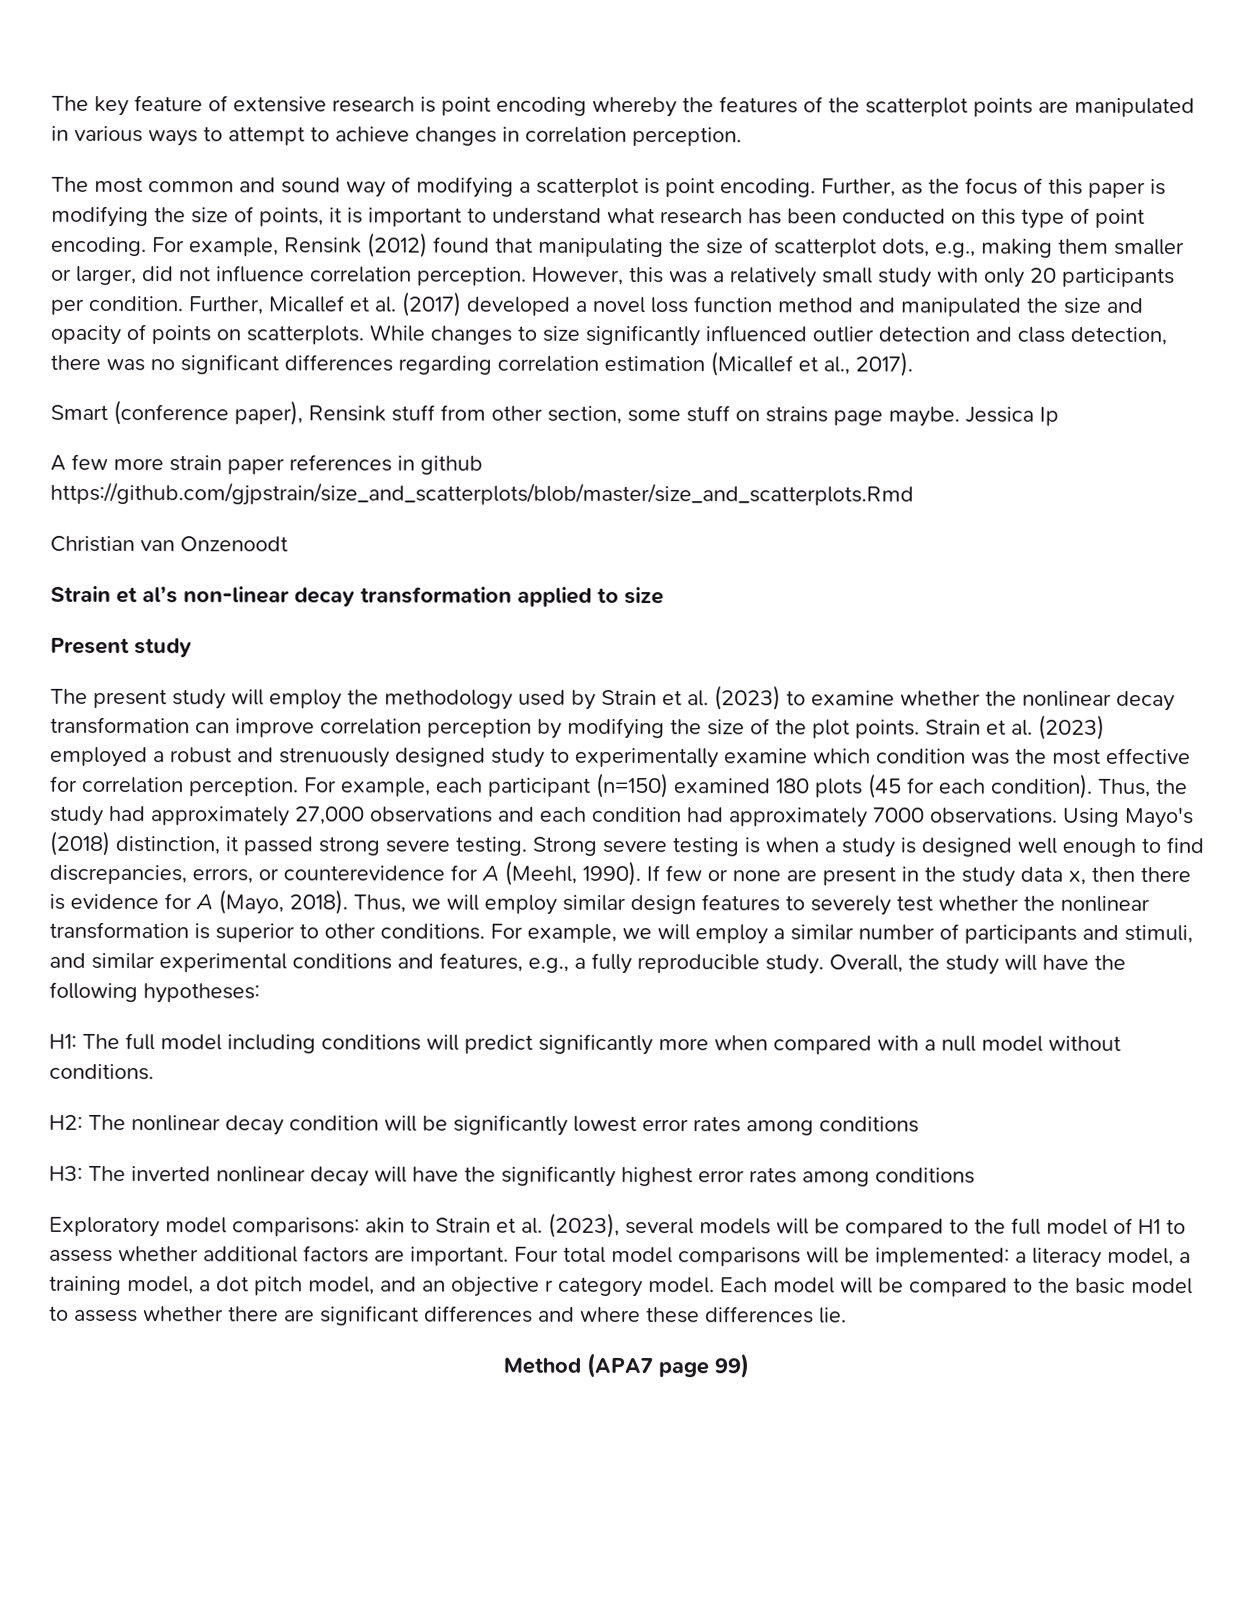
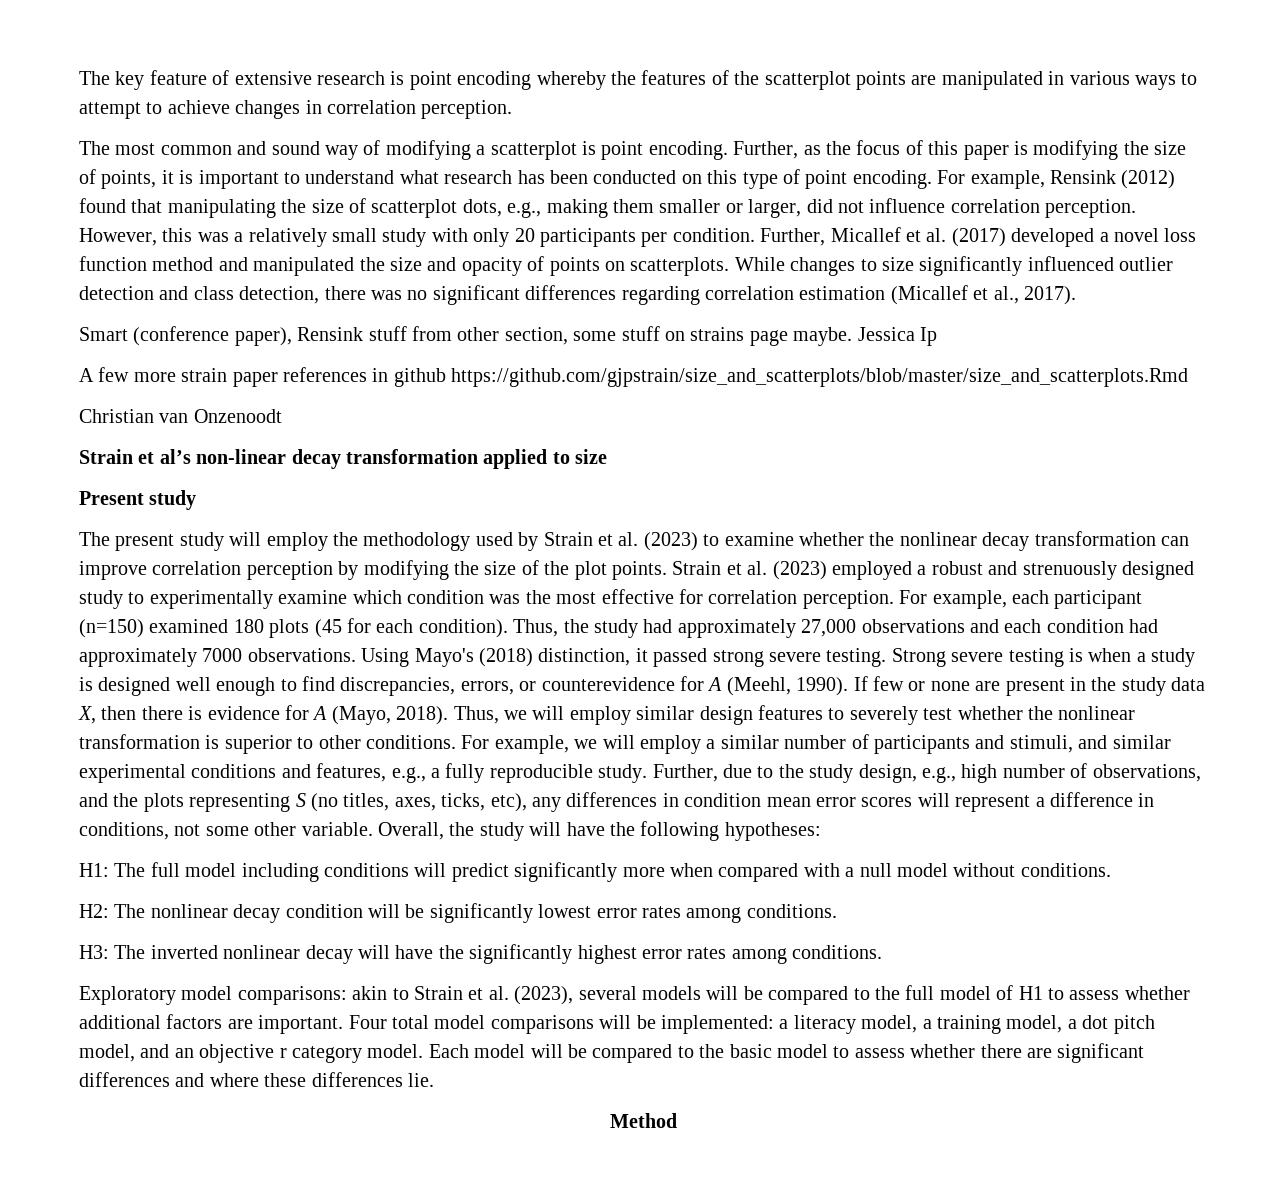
- If few or none are present in the study data x, then there is evidence for A (Mayo, 2018).
+ If few or none are present in the study data X, then there is evidence for A (Mayo, 2018).
+ Further, due to the study design, e.g., high number of observations, and the plots representing S (no titles, axes, ticks, etc), any differences in condition mean error scores will represent a difference in conditions, not some other variable.
- H2: The nonlinear decay condition will be significantly lowest error rates among conditions
+ H2: The nonlinear decay condition will be significantly lowest error rates among conditions.
- H3: The inverted nonlinear decay will have the significantly highest error rates among conditions
+ H3: The inverted nonlinear decay will have the significantly highest error rates among conditions.
- Method (APA7 page 99)
+ Method

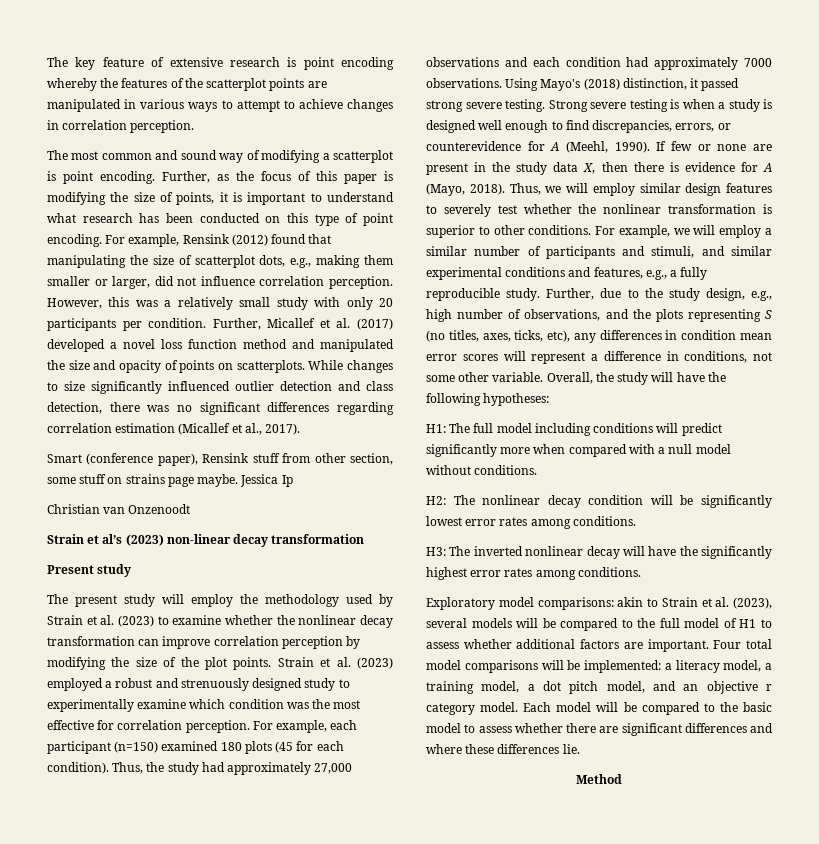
- A few more strain paper references in github https://github.com/gjpstrain/size_and_scatterplots/blob/master/size_and_scatterplots.Rmd
- Strain et al’s non-linear decay transformation applied to size
+ Strain et al’s (2023) non-linear decay transformation

